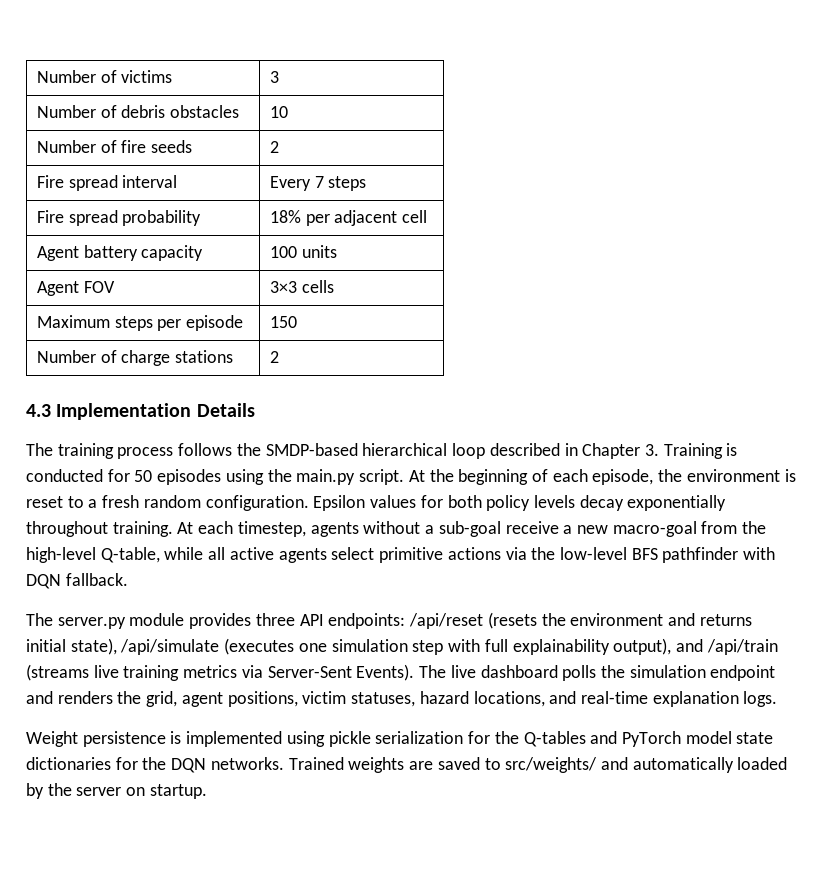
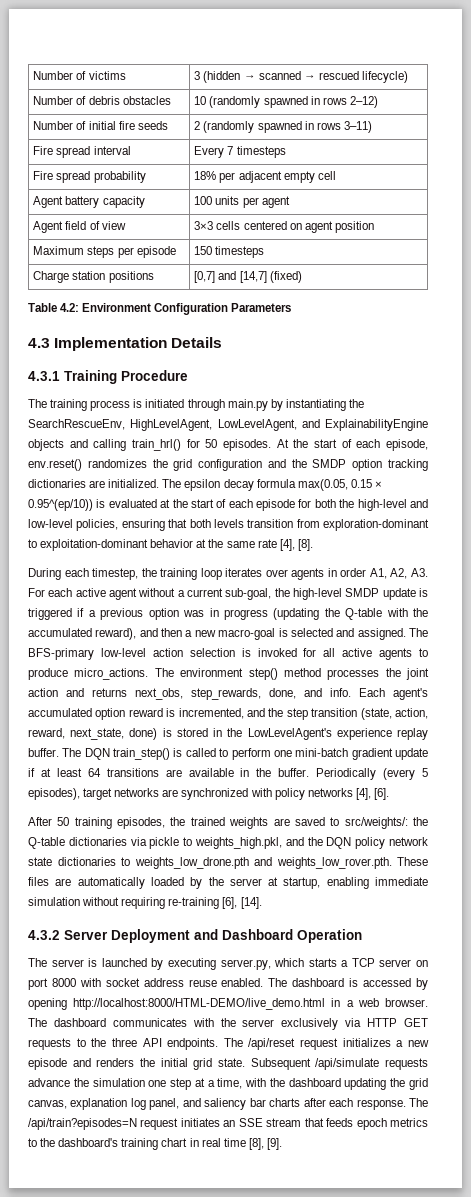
- Number of victims | 3
+ Number of victims | 3 (hidden → scanned → rescued lifecycle)
- Number of debris obstacles | 10
- Number of fire seeds | 2
+ Number of debris obstacles | 10 (randomly spawned in rows 2–12)
+ Number of initial fire seeds | 2 (randomly spawned in rows 3–11)
- Fire spread interval | Every 7 steps
+ Fire spread interval | Every 7 timesteps
- Fire spread probability | 18% per adjacent cell
+ Fire spread probability | 18% per adjacent empty cell
- Agent battery capacity | 100 units
- Agent FOV | 3×3 cells
+ Agent battery capacity | 100 units per agent
+ Agent field of view | 3×3 cells centered on agent position
- Maximum steps per episode | 150
- Number of charge stations | 2
+ Maximum steps per episode | 150 timesteps
+ Charge station positions | [0,7] and [14,7] (fixed)
+ Table 4.2: Environment Configuration Parameters
+ 4.3.1 Training Procedure
- The training process follows the SMDP-based hierarchical loop described in Chapter 3. Training is conducted for 50 episodes using the main.py script.
+ The training process is initiated through main.py by instantiating the SearchRescueEnv, HighLevelAgent, LowLevelAgent, and ExplainabilityEngine objects and calling train_hrl() for 50 episodes.
- At the beginning of each episode, the environment is reset to a fresh random configuration. Epsilon values for both policy levels decay exponentially throughout training. At each timestep, agents without a sub-goal receive a new macro-goal from the high-level Q-table, while all active agents select primitive actions via the low-level BFS pathfinder with DQN fallback.
- The server.py module provides three API endpoints: /api/reset (resets the environment and returns initial state), /api/simulate (executes one simulation step with full explainability output), and /api/train (streams live training metrics via Server-Sent Events). The live dashboard polls the simulation endpoint and renders the grid, agent positions, victim statuses, hazard locations, and real-time explanation logs.
- Weight persistence is implemented using pickle serialization for the Q-tables and PyTorch model state dictionaries for the DQN networks. Trained weights are saved to src/weights/ and automatically loaded by the server on startup.
+ At the start of each episode, env.reset() randomizes the grid configuration and the SMDP option tracking dictionaries are initialized. The epsilon decay formula max(0.05, 0.15 × 0.95^(ep/10)) is evaluated at the start of each episode for both the high-level and low-level policies, ensuring that both levels transition from exploration-dominant to exploitation-dominant behavior at the same rate [4], [8].
+ During each timestep, the training loop iterates over agents in order A1, A2, A3. For each active agent without a current sub-goal, the high-level SMDP update is triggered if a previous option was in progress (updating the Q-table with the accumulated reward), and then a new macro-goal is selected and assigned. The BFS-primary low-level action selection is invoked for all active agents to produce micro_actions. The environment step() method processes the joint action and returns next_obs, step_rewards, done, and info. Each agent's accumulated option reward is incremented, and the step transition (state, action, reward, next_state, done) is stored in the LowLevelAgent's experience replay buffer. The DQN train_step() is called to perform one mini-batch gradient update if at least 64 transitions are available in the buffer. Periodically (every 5 episodes), target networks are synchronized with policy networks [4], [6].
+ After 50 training episodes, the trained weights are saved to src/weights/: the Q-table dictionaries via pickle to weights_high.pkl, and the DQN policy network state dictionaries to weights_low_drone.pth and weights_low_rover.pth. These files are automatically loaded by the server at startup, enabling immediate simulation without requiring re-training [6], [14].
+ 4.3.2 Server Deployment and Dashboard Operation
+ The server is launched by executing server.py, which starts a TCP server on port 8000 with socket address reuse enabled. The dashboard is accessed by opening http://localhost:8000/HTML-DEMO/live_demo.html in a web browser. The dashboard communicates with the server exclusively via HTTP GET requests to the three API endpoints. The /api/reset request initializes a new episode and renders the initial grid state. Subsequent /api/simulate requests advance the simulation one step at a time, with the dashboard updating the grid canvas, explanation log panel, and saliency bar charts after each response. The /api/train?episodes=N request initiates an SSE stream that feeds epoch metrics to the dashboard's training chart in real time [8], [9].

